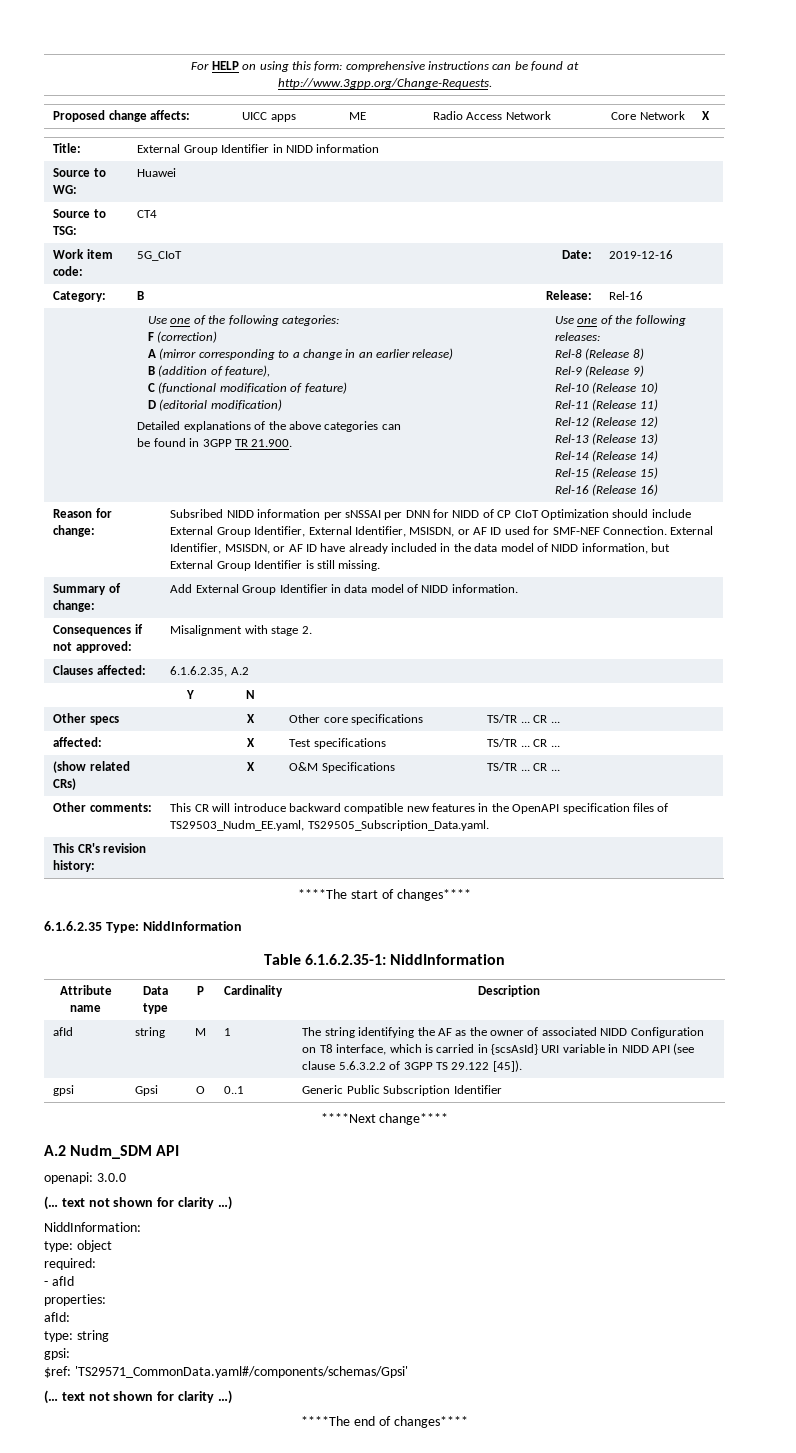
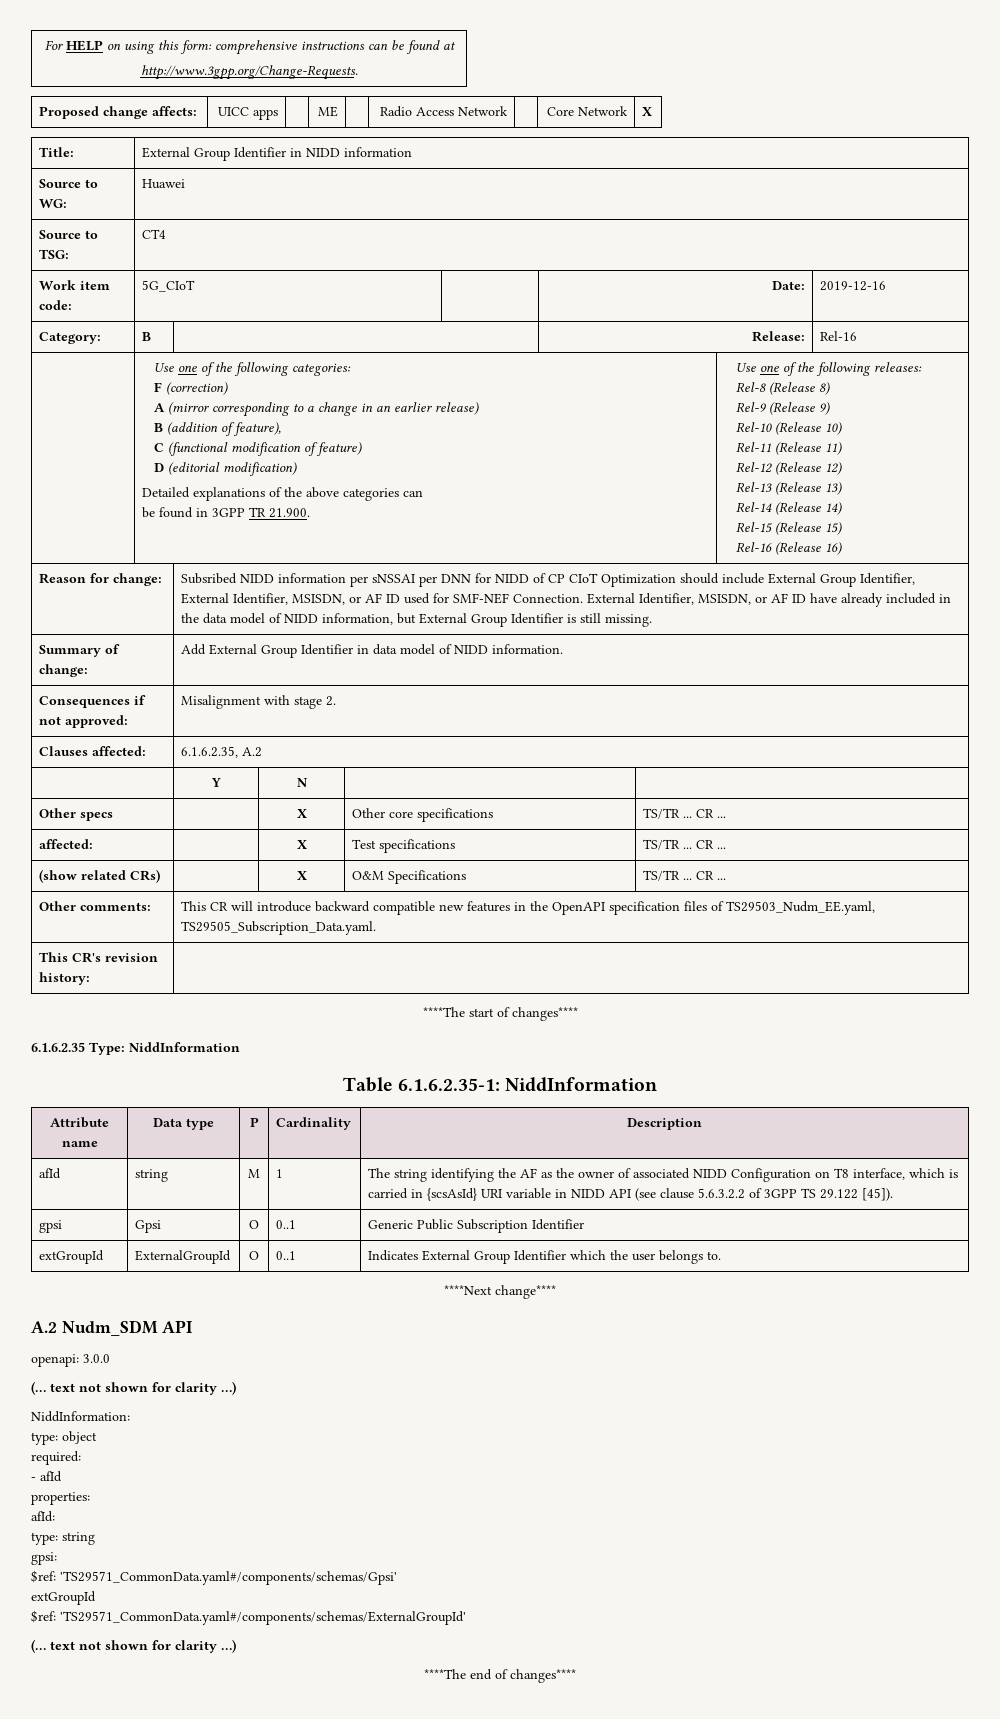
+ extGroupId | ExternalGroupId | O | 0..1 | Indicates External Group Identifier which the user belongs to.
  $ref: 'TS29571_CommonData.yaml#/components/schemas/Gpsi'
+ extGroupId
+ $ref: 'TS29571_CommonData.yaml#/components/schemas/ExternalGroupId'

